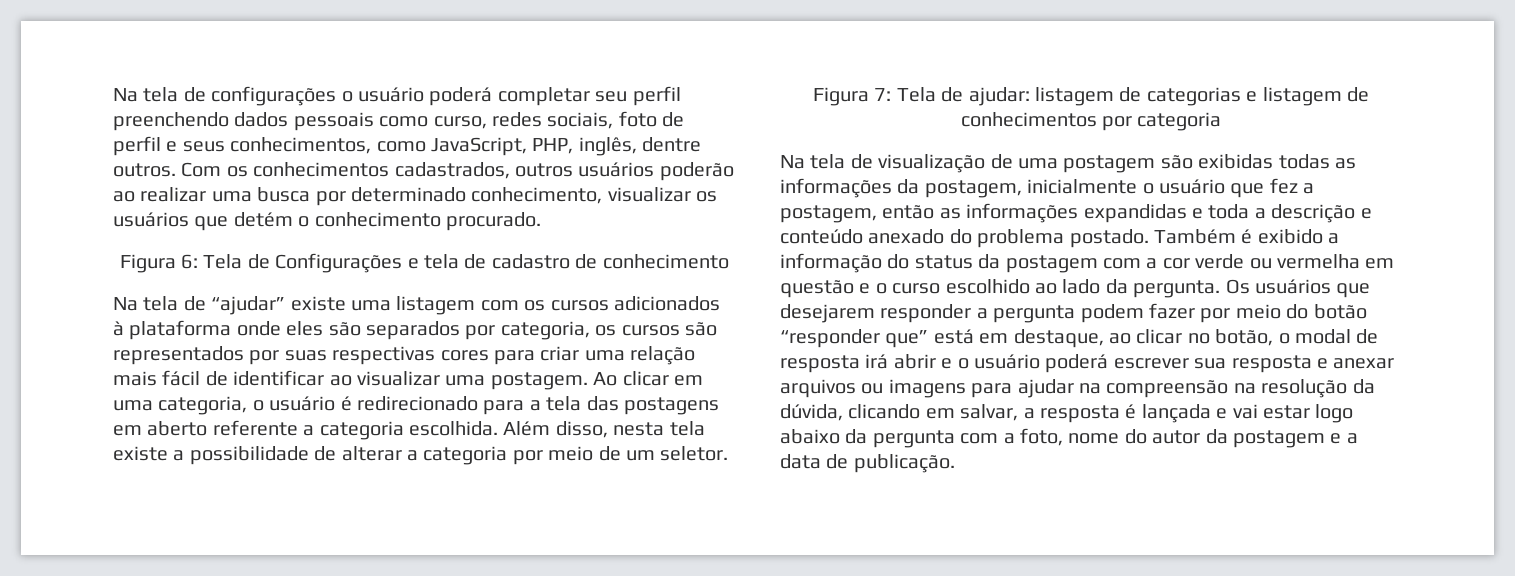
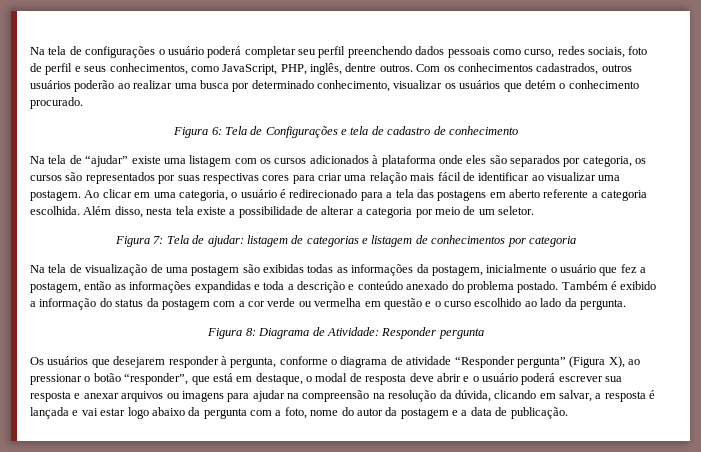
- Também é exibido a informação do status da postagem com a cor verde ou vermelha em questão e o curso escolhido ao lado da pergunta. Os usuários que desejarem responder a pergunta podem fazer por meio do botão “responder que” está em destaque, ao clicar no botão, o modal de resposta irá abrir e o usuário poderá escrever sua resposta e anexar arquivos ou imagens para ajudar na compreensão na resolução da dúvida, clicando em salvar, a resposta é lançada e vai estar logo abaixo da pergunta com a foto, nome do autor da postagem e a data de publicação.
+ Também é exibido a informação do status da postagem com a cor verde ou vermelha em questão e o curso escolhido ao lado da pergunta.
+ Figura 8: Diagrama de Atividade: Responder pergunta
+ Os usuários que desejarem responder à pergunta, conforme o diagrama de atividade “Responder pergunta” (Figura X), ao pressionar o botão “responder”, que está em destaque, o modal de resposta deve abrir e o usuário poderá escrever sua resposta e anexar arquivos ou imagens para ajudar na compreensão na resolução da dúvida, clicando em salvar, a resposta é lançada e vai estar logo abaixo da pergunta com a foto, nome do autor da postagem e a data de publicação.

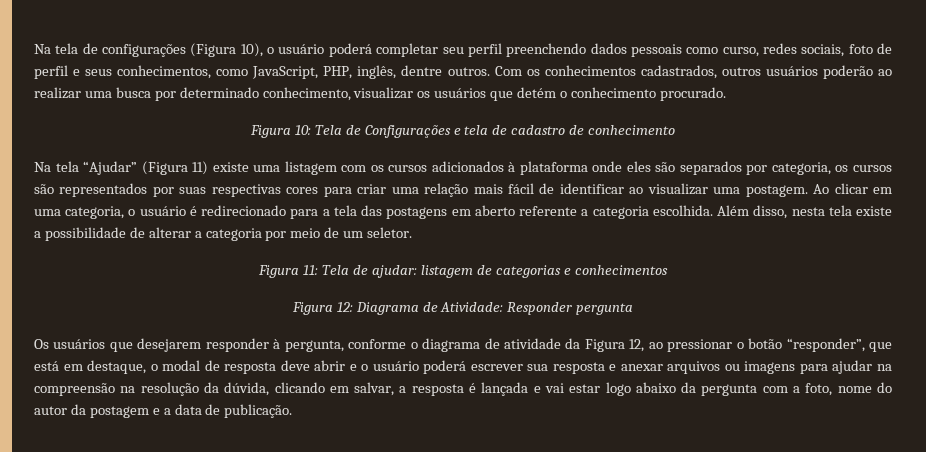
- Na tela de configurações o usuário poderá completar seu perfil preenchendo dados pessoais como curso, redes sociais, foto de perfil e seus conhecimentos, como JavaScript, PHP, inglês, dentre outros.
+ Na tela de configurações (Figura 10), o usuário poderá completar seu perfil preenchendo dados pessoais como curso, redes sociais, foto de perfil e seus conhecimentos, como JavaScript, PHP, inglês, dentre outros.
- Figura 6: Tela de Configurações e tela de cadastro de conhecimento
+ Figura 10: Tela de Configurações e tela de cadastro de conhecimento
- Na tela de “ajudar” existe uma listagem com os cursos adicionados à plataforma onde eles são separados por categoria, os cursos são representados por suas respectivas cores para criar uma relação mais fácil de identificar ao visualizar uma postagem.
+ Na tela “Ajudar” (Figura 11) existe uma listagem com os cursos adicionados à plataforma onde eles são separados por categoria, os cursos são representados por suas respectivas cores para criar uma relação mais fácil de identificar ao visualizar uma postagem.
- Figura 7: Tela de ajudar: listagem de categorias e listagem de conhecimentos por categoria
- Na tela de visualização de uma postagem são exibidas todas as informações da postagem, inicialmente o usuário que fez a postagem, então as informações expandidas e toda a descrição e conteúdo anexado do problema postado. Também é exibido a informação do status da postagem com a cor verde ou vermelha em questão e o curso escolhido ao lado da pergunta.
- Figura 8: Diagrama de Atividade: Responder pergunta
+ Figura 11: Tela de ajudar: listagem de categorias e conhecimentos
+ Figura 12: Diagrama de Atividade: Responder pergunta
- Os usuários que desejarem responder à pergunta, conforme o diagrama de atividade “Responder pergunta” (Figura X), ao pressionar o botão “responder”, que está em destaque, o modal de resposta deve abrir e o usuário poderá escrever sua resposta e anexar arquivos ou imagens para ajudar na compreensão na resolução da dúvida, clicando em salvar, a resposta é lançada e vai estar logo abaixo da pergunta com a foto, nome do autor da postagem e a data de publicação.
+ Os usuários que desejarem responder à pergunta, conforme o diagrama de atividade da Figura 12, ao pressionar o botão “responder”, que está em destaque, o modal de resposta deve abrir e o usuário poderá escrever sua resposta e anexar arquivos ou imagens para ajudar na compreensão na resolução da dúvida, clicando em salvar, a resposta é lançada e vai estar logo abaixo da pergunta com a foto, nome do autor da postagem e a data de publicação.

